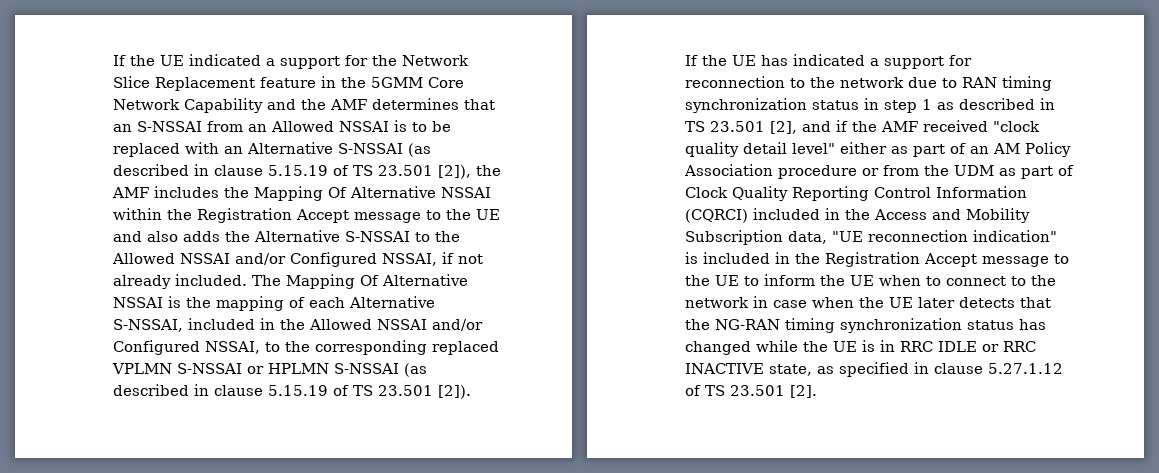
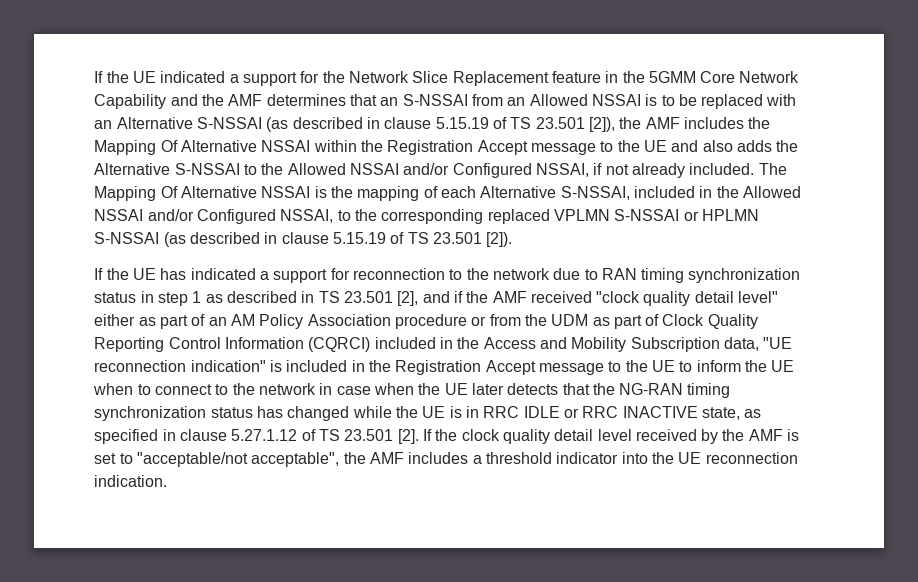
+ If the clock quality detail level received by the AMF is set to "acceptable/not acceptable", the AMF includes a threshold indicator into the UE reconnection indication.

